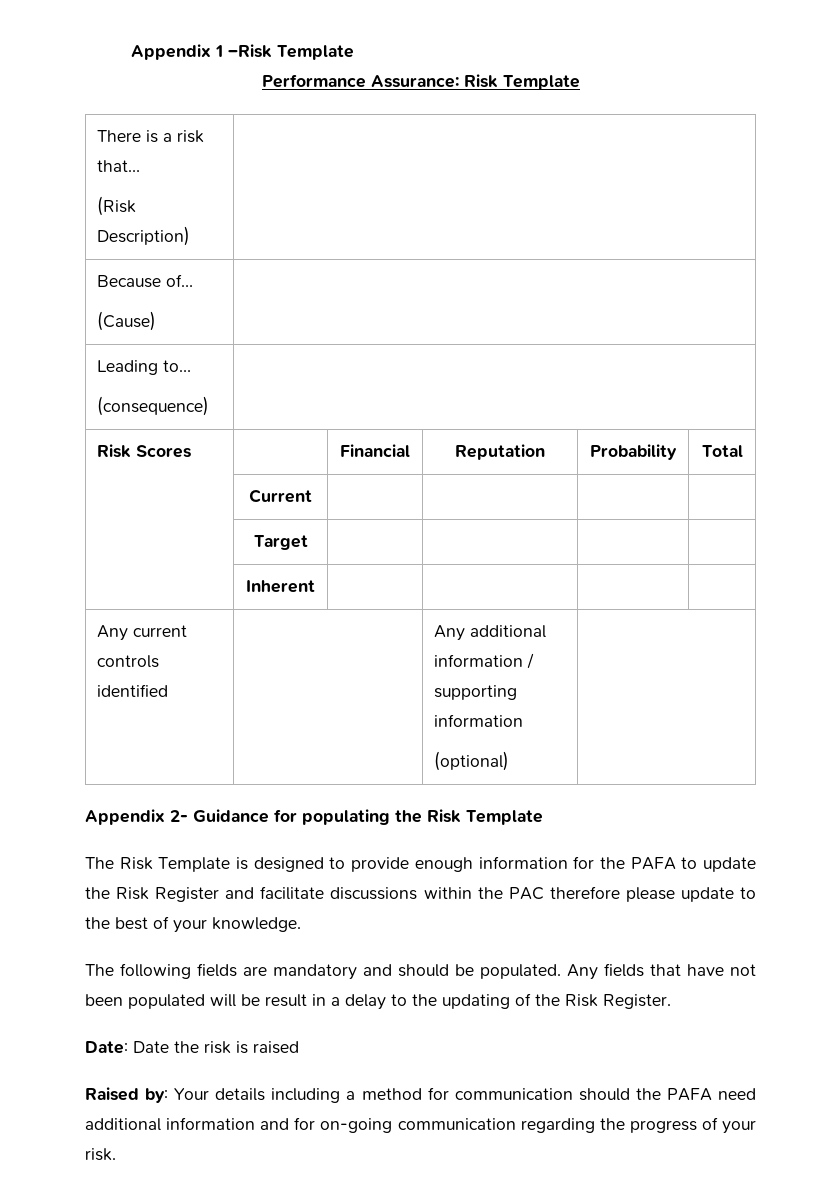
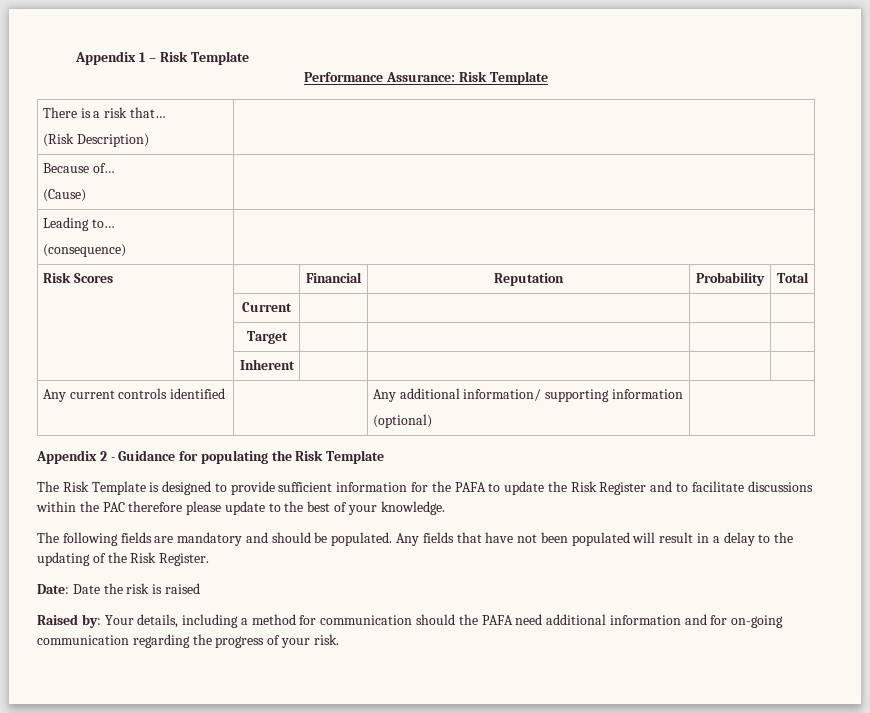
- Appendix 1 –Risk Template
+ Appendix 1 – Risk Template
- Any current controls identified | | Any additional information / supporting information
+ Any current controls identified | | Any additional information/ supporting information
- Appendix 2- Guidance for populating the Risk Template
+ Appendix 2 - Guidance for populating the Risk Template
- The Risk Template is designed to provide enough information for the PAFA to update the Risk Register and facilitate discussions within the PAC therefore please update to the best of your knowledge.
+ The Risk Template is designed to provide sufficient information for the PAFA to update the Risk Register and to facilitate discussions within the PAC therefore please update to the best of your knowledge.
- Any fields that have not been populated will be result in a delay to the updating of the Risk Register.
+ Any fields that have not been populated will result in a delay to the updating of the Risk Register.
- Raised by: Your details including a method for communication should the PAFA need additional information and for on-going communication regarding the progress of your risk.
+ Raised by: Your details, including a method for communication should the PAFA need additional information and for on-going communication regarding the progress of your risk.

